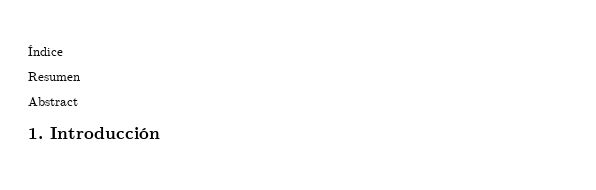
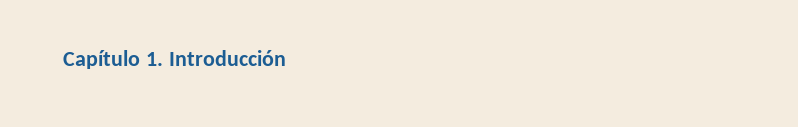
- Índice
- Resumen
- Abstract
- 1. Introducción
+ Capítulo 1. Introducción

